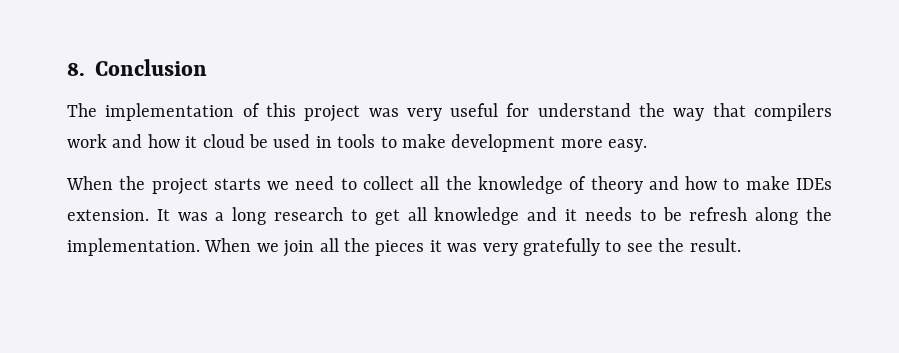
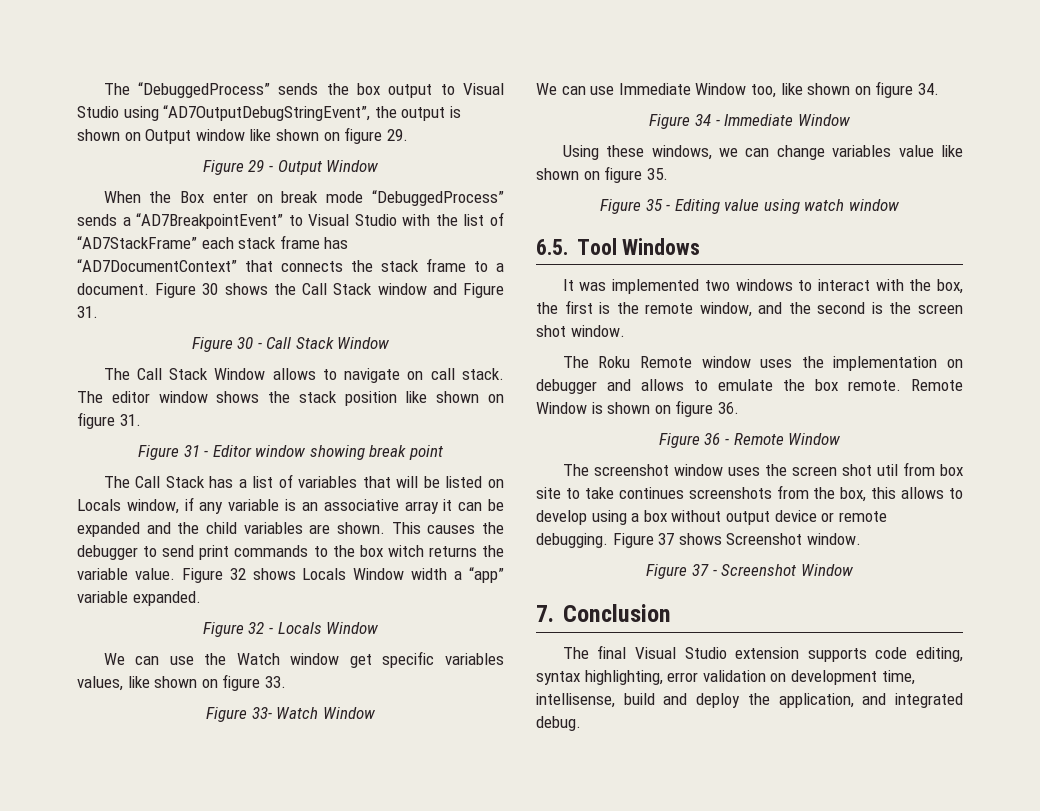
- 8. Conclusion
- The implementation of this project was very useful for understand the way that compilers work and how it cloud be used in tools to make development more easy.
- When the project starts we need to collect all the knowledge of theory and how to make IDEs extension. It was a long research to get all knowledge and it needs to be refresh along the implementation. When we join all the pieces it was very gratefully to see the result.
+ The “DebuggedProcess” sends the box output to Visual Studio using “AD7OutputDebugStringEvent”, the output is shown on Output window like shown on figure 29.
+ Figure 29 - Output Window
+ When the Box enter on break mode “DebuggedProcess” sends a “AD7BreakpointEvent” to Visual Studio with the list of “AD7StackFrame” each stack frame has “AD7DocumentContext” that connects the stack frame to a document. Figure 30 shows the Call Stack window and Figure 31.
+ Figure 30 - Call Stack Window
+ The Call Stack Window allows to navigate on call stack. The editor window shows the stack position like shown on figure 31.
+ Figure 31 - Editor window showing break point
+ The Call Stack has a list of variables that will be listed on Locals window, if any variable is an associative array it can be expanded and the child variables are shown. This causes the debugger to send print commands to the box witch returns the variable value. Figure 32 shows Locals Window width a “app” variable expanded.
+ Figure 32 - Locals Window
+ We can use the Watch window get specific variables values, like shown on figure 33.
+ Figure 33- Watch Window
+ We can use Immediate Window too, like shown on figure 34.
+ Figure 34 - Immediate Window
+ Using these windows, we can change variables value like shown on figure 35.
+ Figure 35 - Editing value using watch window
+ 6.5. Tool Windows
+ It was implemented two windows to interact with the box, the first is the remote window, and the second is the screen shot window.
+ The Roku Remote window uses the implementation on debugger and allows to emulate the box remote. Remote Window is shown on figure 36.
+ Figure 36 - Remote Window
+ The screenshot window uses the screen shot util from box site to take continues screenshots from the box, this allows to develop using a box without output device or remote debugging. Figure 37 shows Screenshot window.
+ Figure 37 - Screenshot Window
+ 7. Conclusion
+ The final Visual Studio extension supports code editing, syntax highlighting, error validation on development time, intellisense, build and deploy the application, and integrated debug.

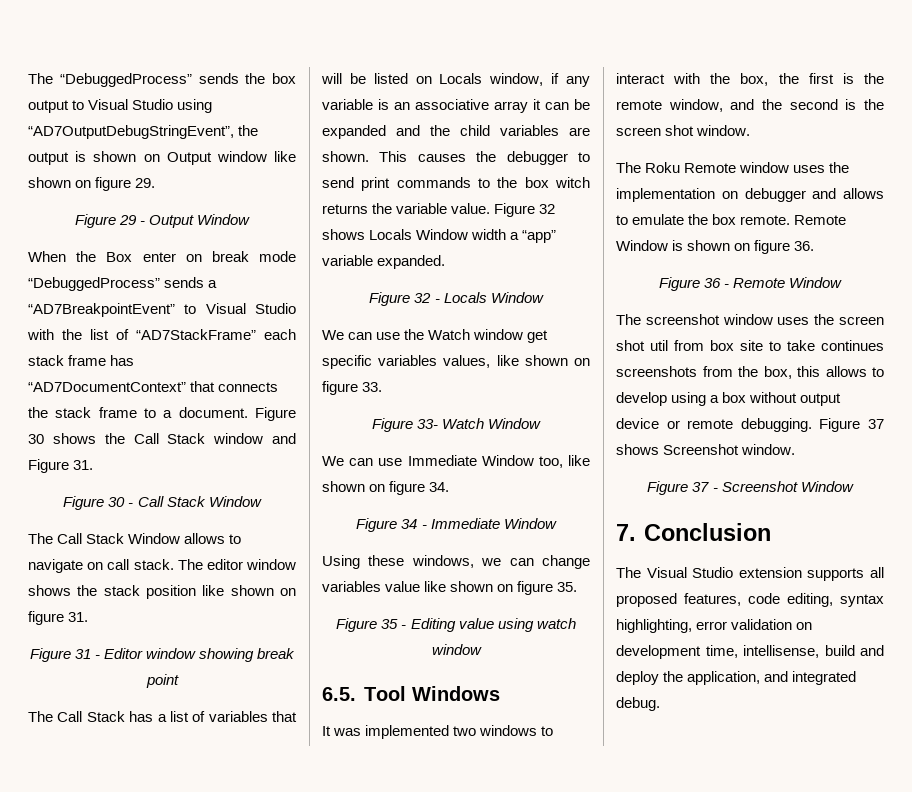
- The final Visual Studio extension supports code editing, syntax highlighting, error validation on development time, intellisense, build and deploy the application, and integrated debug.
+ The Visual Studio extension supports all proposed features, code editing, syntax highlighting, error validation on development time, intellisense, build and deploy the application, and integrated debug.

